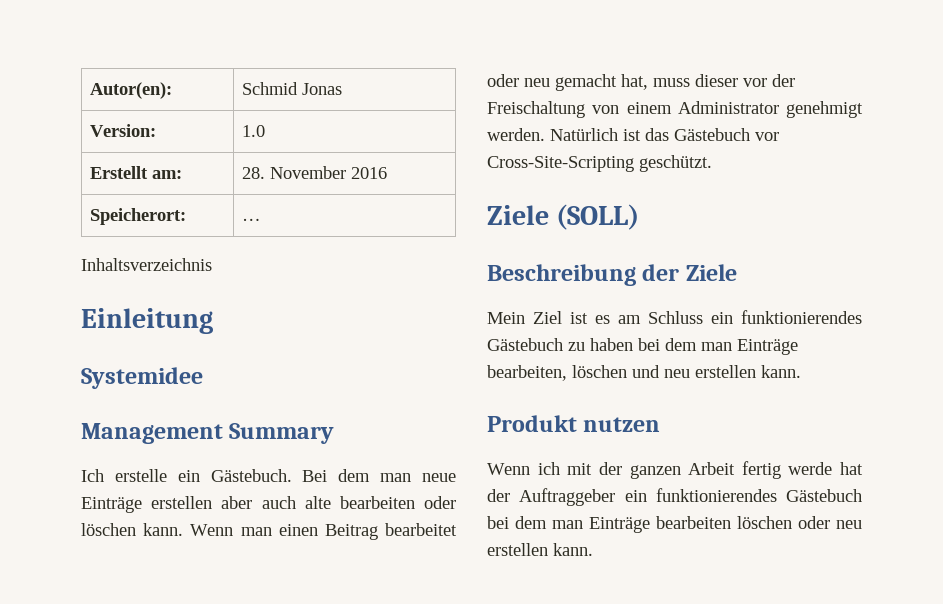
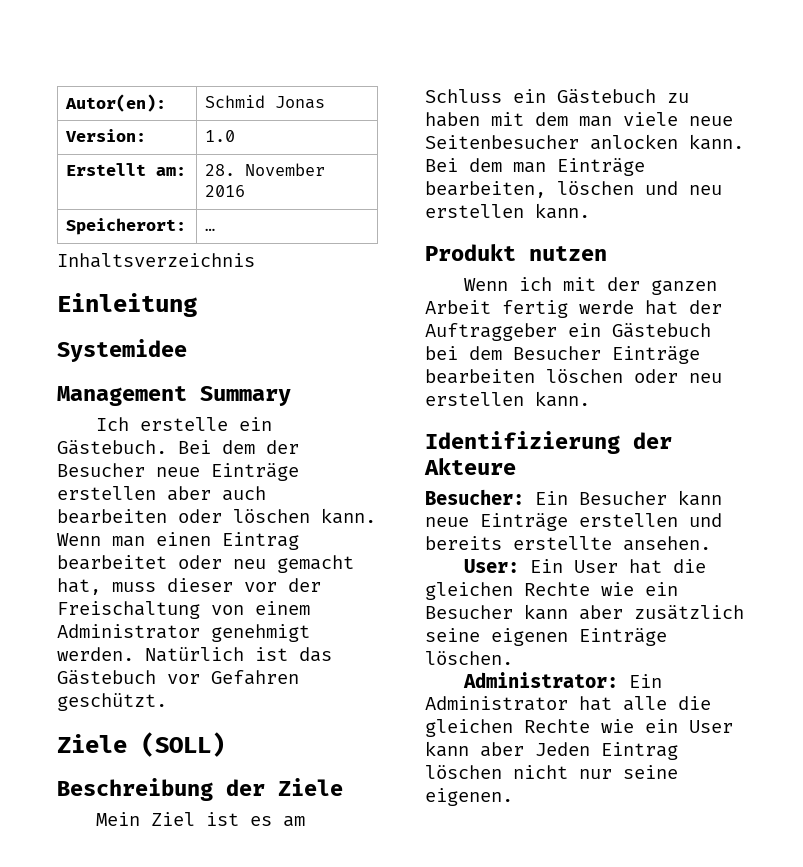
- Bei dem man neue Einträge erstellen aber auch alte bearbeiten oder löschen kann.
+ Bei dem der Besucher neue Einträge erstellen aber auch bearbeiten oder löschen kann.
- Wenn man einen Beitrag bearbeitet oder neu gemacht hat, muss dieser vor der Freischaltung von einem Administrator genehmigt werden.
+ Wenn man einen Eintrag bearbeitet oder neu gemacht hat, muss dieser vor der Freischaltung von einem Administrator genehmigt werden.
- Natürlich ist das Gästebuch vor Cross-Site-Scripting geschützt.
+ Natürlich ist das Gästebuch vor Gefahren geschützt.
- Mein Ziel ist es am Schluss ein funktionierendes Gästebuch zu haben bei dem man Einträge bearbeiten, löschen und neu erstellen kann.
+ Mein Ziel ist es am Schluss ein Gästebuch zu haben mit dem man viele neue Seitenbesucher anlocken kann. Bei dem man Einträge bearbeiten, löschen und neu erstellen kann.
- Wenn ich mit der ganzen Arbeit fertig werde hat der Auftraggeber ein funktionierendes Gästebuch bei dem man Einträge bearbeiten löschen oder neu erstellen kann.
+ Wenn ich mit der ganzen Arbeit fertig werde hat der Auftraggeber ein Gästebuch bei dem Besucher Einträge bearbeiten löschen oder neu erstellen kann.
+ Identifizierung der Akteure
+ Besucher: Ein Besucher kann neue Einträge erstellen und bereits erstellte ansehen.
+ User: Ein User hat die gleichen Rechte wie ein Besucher kann aber zusätzlich seine eigenen Einträge löschen.
+ Administrator: Ein Administrator hat alle die gleichen Rechte wie ein User kann aber Jeden Eintrag löschen nicht nur seine eigenen.

